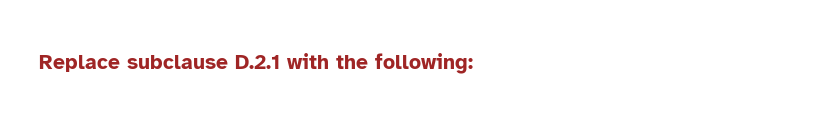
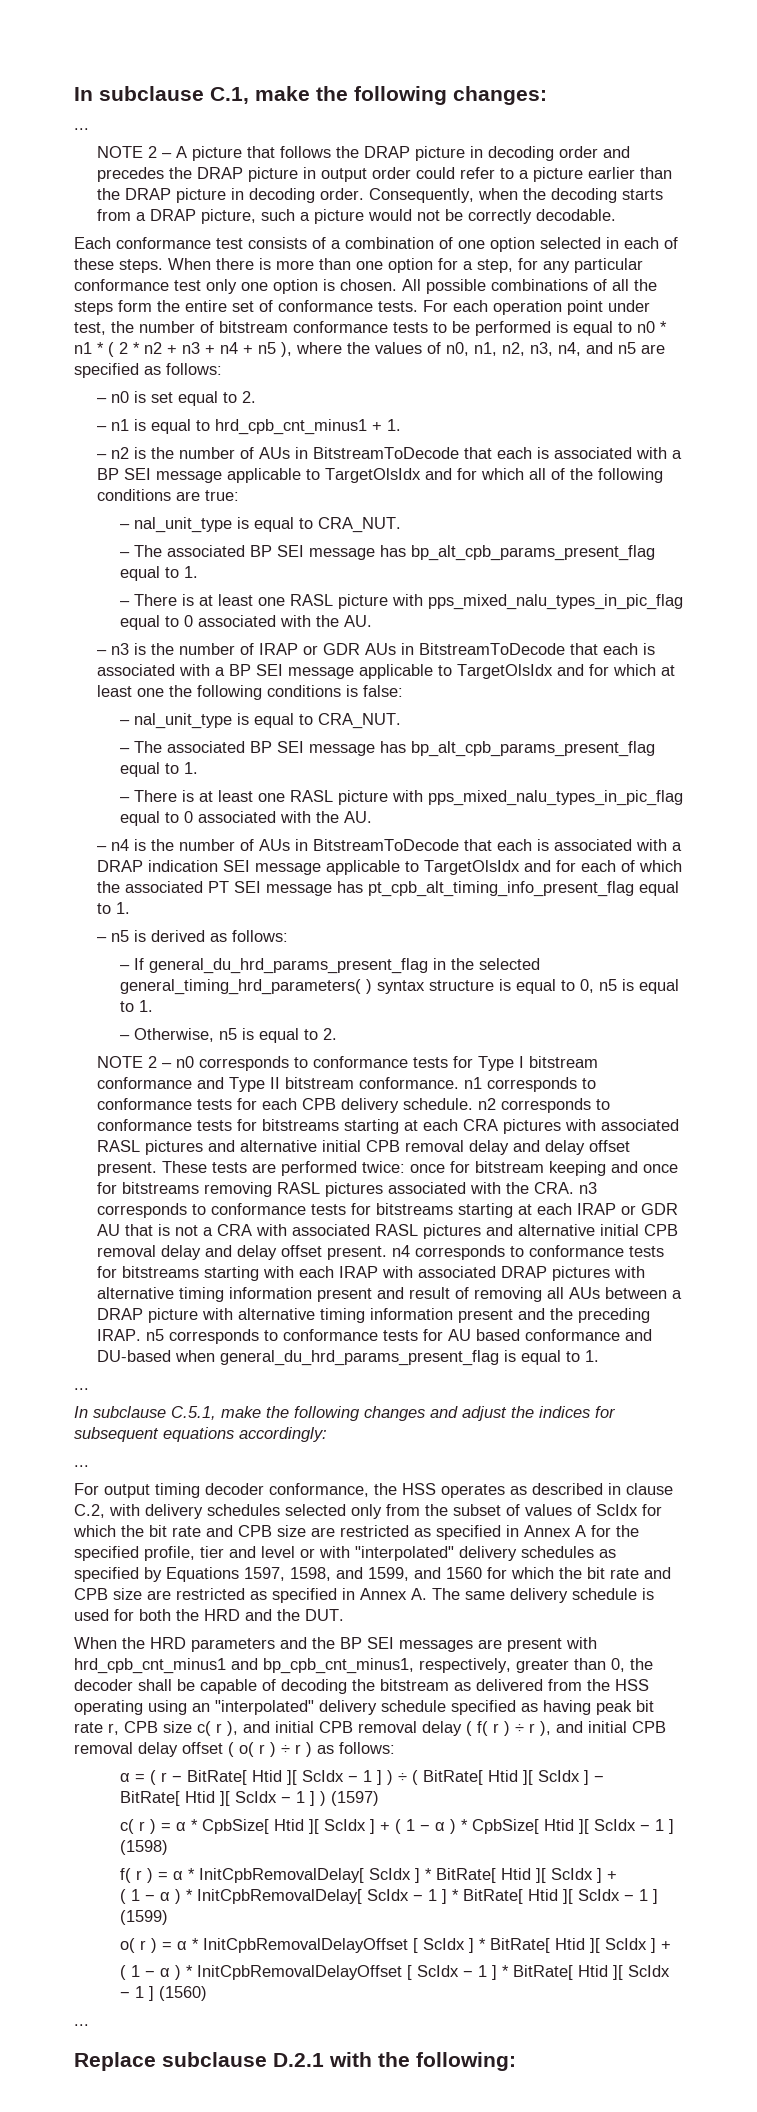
+ In subclause C.1, make the following changes:
+ ...
+ NOTE 2 – A picture that follows the DRAP picture in decoding order and precedes the DRAP picture in output order could refer to a picture earlier than the DRAP picture in decoding order. Consequently, when the decoding starts from a DRAP picture, such a picture would not be correctly decodable.
+ Each conformance test consists of a combination of one option selected in each of these steps. When there is more than one option for a step, for any particular conformance test only one option is chosen. All possible combinations of all the steps form the entire set of conformance tests. For each operation point under test, the number of bitstream conformance tests to be performed is equal to n0 * n1 * ( 2 * n2 + n3 + n4 + n5 ), where the values of n0, n1, n2, n3, n4, and n5 are specified as follows:
+ – n0 is set equal to 2.
+ – n1 is equal to hrd_cpb_cnt_minus1 + 1.
+ – n2 is the number of AUs in BitstreamToDecode that each is associated with a BP SEI message applicable to TargetOlsIdx and for which all of the following conditions are true:
+ – nal_unit_type is equal to CRA_NUT.
+ – The associated BP SEI message has bp_alt_cpb_params_present_flag equal to 1.
+ – There is at least one RASL picture with pps_mixed_nalu_types_in_pic_flag equal to 0 associated with the AU.
+ – n3 is the number of IRAP or GDR AUs in BitstreamToDecode that each is associated with a BP SEI message applicable to TargetOlsIdx and for which at least one the following conditions is false:
+ – nal_unit_type is equal to CRA_NUT.
+ – The associated BP SEI message has bp_alt_cpb_params_present_flag equal to 1.
+ – There is at least one RASL picture with pps_mixed_nalu_types_in_pic_flag equal to 0 associated with the AU.
+ – n4 is the number of AUs in BitstreamToDecode that each is associated with a DRAP indication SEI message applicable to TargetOlsIdx and for each of which the associated PT SEI message has pt_cpb_alt_timing_info_present_flag equal to 1.
+ – n5 is derived as follows:
+ – If general_du_hrd_params_present_flag in the selected general_timing_hrd_parameters( ) syntax structure is equal to 0, n5 is equal to 1.
+ – Otherwise, n5 is equal to 2.
+ NOTE 2 – n0 corresponds to conformance tests for Type I bitstream conformance and Type II bitstream conformance. n1 corresponds to conformance tests for each CPB delivery schedule. n2 corresponds to conformance tests for bitstreams starting at each CRA pictures with associated RASL pictures and alternative initial CPB removal delay and delay offset present. These tests are performed twice: once for bitstream keeping and once for bitstreams removing RASL pictures associated with the CRA. n3 corresponds to conformance tests for bitstreams starting at each IRAP or GDR AU that is not a CRA with associated RASL pictures and alternative initial CPB removal delay and delay offset present. n4 corresponds to conformance tests for bitstreams starting with each IRAP with associated DRAP pictures with alternative timing information present and result of removing all AUs between a DRAP picture with alternative timing information present and the preceding IRAP. n5 corresponds to conformance tests for AU based conformance and DU-based when general_du_hrd_params_present_flag is equal to 1.
+ ...
+ In subclause C.5.1, make the following changes and adjust the indices for subsequent equations accordingly:
+ ...
+ For output timing decoder conformance, the HSS operates as described in clause C.2, with delivery schedules selected only from the subset of values of ScIdx for which the bit rate and CPB size are restricted as specified in Annex A for the specified profile, tier and level or with "interpolated" delivery schedules as specified by Equations 1597, 1598, and 1599, and 1560 for which the bit rate and CPB size are restricted as specified in Annex A. The same delivery schedule is used for both the HRD and the DUT.
+ When the HRD parameters and the BP SEI messages are present with hrd_cpb_cnt_minus1 and bp_cpb_cnt_minus1, respectively, greater than 0, the decoder shall be capable of decoding the bitstream as delivered from the HSS operating using an "interpolated" delivery schedule specified as having peak bit rate r, CPB size c( r ), and initial CPB removal delay ( f( r ) ÷ r ), and initial CPB removal delay offset ( o( r ) ÷ r ) as follows:
+ α = ( r − BitRate[ Htid ][ ScIdx − 1 ] ) ÷ ( BitRate[ Htid ][ ScIdx ] −
+ BitRate[ Htid ][ ScIdx − 1 ] ) (1597)
+ c( r ) = α * CpbSize[ Htid ][ ScIdx ] + ( 1 − α ) * CpbSize[ Htid ][ ScIdx − 1 ] (1598)
+ f( r ) = α * InitCpbRemovalDelay[ ScIdx ] * BitRate[ Htid ][ ScIdx ] +
+ ( 1 − α ) * InitCpbRemovalDelay[ ScIdx − 1 ] * BitRate[ Htid ][ ScIdx − 1 ] (1599)
+ o( r ) = α * InitCpbRemovalDelayOffset [ ScIdx ] * BitRate[ Htid ][ ScIdx ] +
+ ( 1 − α ) * InitCpbRemovalDelayOffset [ ScIdx − 1 ] * BitRate[ Htid ][ ScIdx − 1 ] (1560)
+ ...

